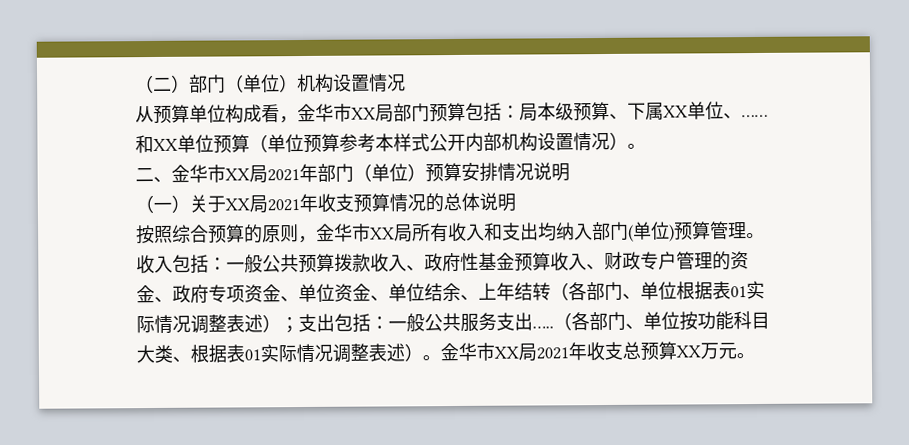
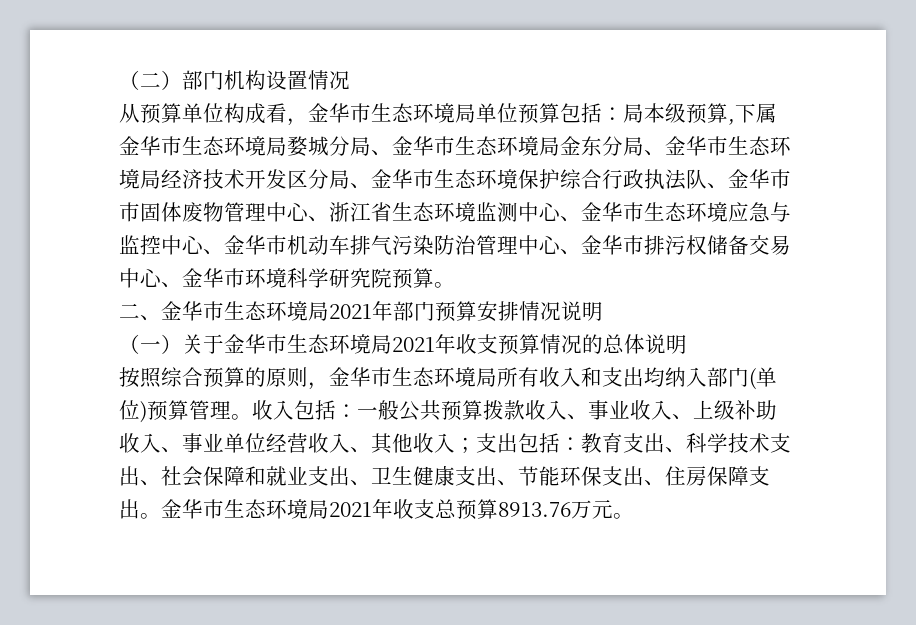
- （二）部门（单位）机构设置情况
+ （二）部门机构设置情况
- 从预算单位构成看，金华市XX局部门预算包括：局本级预算、下属XX单位、……和XX单位预算（单位预算参考本样式公开内部机构设置情况）。
+ 从预算单位构成看，金华市生态环境局单位预算包括：局本级预算,下属金华市生态环境局婺城分局、金华市生态环境局金东分局、金华市生态环境局经济技术开发区分局、金华市生态环境保护综合行政执法队、金华市市固体废物管理中心、浙江省生态环境监测中心、金华市生态环境应急与监控中心、金华市机动车排气污染防治管理中心、金华市排污权储备交易中心、金华市环境科学研究院预算。
- 二、金华市XX局2021年部门（单位）预算安排情况说明
+ 二、金华市生态环境局2021年部门预算安排情况说明
- （一）关于XX局2021年收支预算情况的总体说明
+ （一）关于金华市生态环境局2021年收支预算情况的总体说明
- 按照综合预算的原则，金华市XX局所有收入和支出均纳入部门(单位)预算管理。
+ 按照综合预算的原则，金华市生态环境局所有收入和支出均纳入部门(单位)预算管理。
- 收入包括：一般公共预算拨款收入、政府性基金预算收入、财政专户管理的资金、政府专项资金、单位资金、单位结余、上年结转（各部门、单位根据表01实际情况调整表述）；支出包括：一般公共服务支出…..（各部门、单位按功能科目大类、根据表01实际情况调整表述）。金华市XX局2021年收支总预算XX万元。
+ 收入包括：一般公共预算拨款收入、事业收入、上级补助收入、事业单位经营收入、其他收入；支出包括：教育支出、科学技术支出、社会保障和就业支出、卫生健康支出、节能环保支出、住房保障支出。金华市生态环境局2021年收支总预算8913.76万元。

